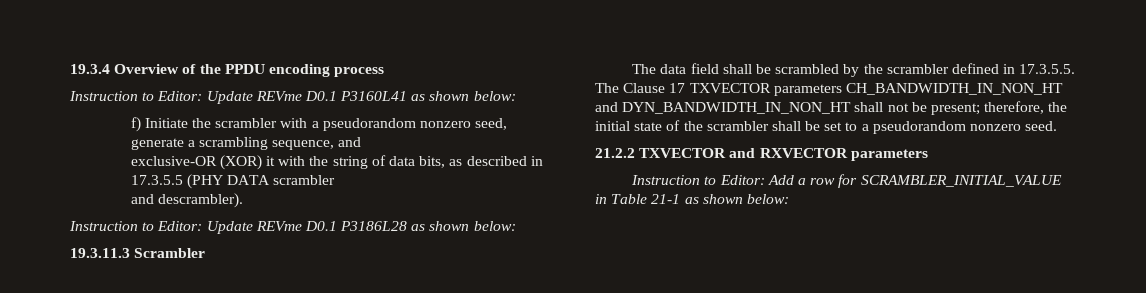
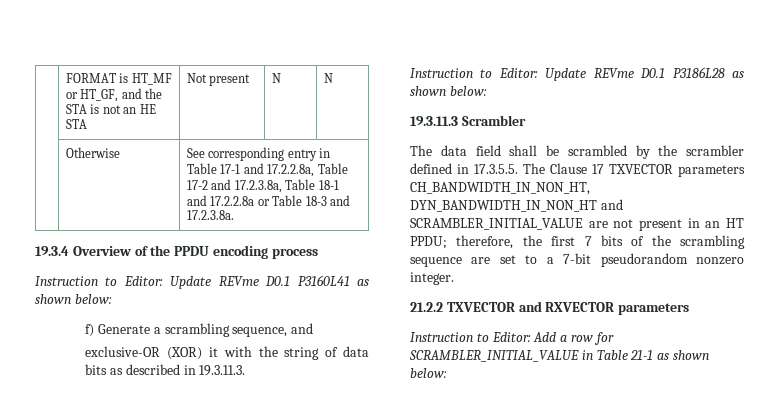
+ | FORMAT is HT_MF or HT_GF, and the STA is not an HE STA | Not present | N | N
+ | Otherwise | See corresponding entry in Table 17-1 and 17.2.2.8a, Table 17-2 and 17.2.3.8a, Table 18-1 and 17.2.2.8a or Table 18-3 and 17.2.3.8a.
- f) Initiate the scrambler with a pseudorandom nonzero seed, generate a scrambling sequence, and
+ f) Generate a scrambling sequence, and
- exclusive-OR (XOR) it with the string of data bits, as described in 17.3.5.5 (PHY DATA scrambler
- and descrambler).
+ exclusive-OR (XOR) it with the string of data bits as described in 19.3.11.3.
- The data field shall be scrambled by the scrambler defined in 17.3.5.5. The Clause 17 TXVECTOR parameters CH_BANDWIDTH_IN_NON_HT and DYN_BANDWIDTH_IN_NON_HT shall not be present; therefore, the initial state of the scrambler shall be set to a pseudorandom nonzero seed.
+ The data field shall be scrambled by the scrambler defined in 17.3.5.5. The Clause 17 TXVECTOR parameters CH_BANDWIDTH_IN_NON_HT, DYN_BANDWIDTH_IN_NON_HT and SCRAMBLER_INITIAL_VALUE are not present in an HT PPDU; therefore, the first 7 bits of the scrambling sequence are set to a 7-bit pseudorandom nonzero integer.

